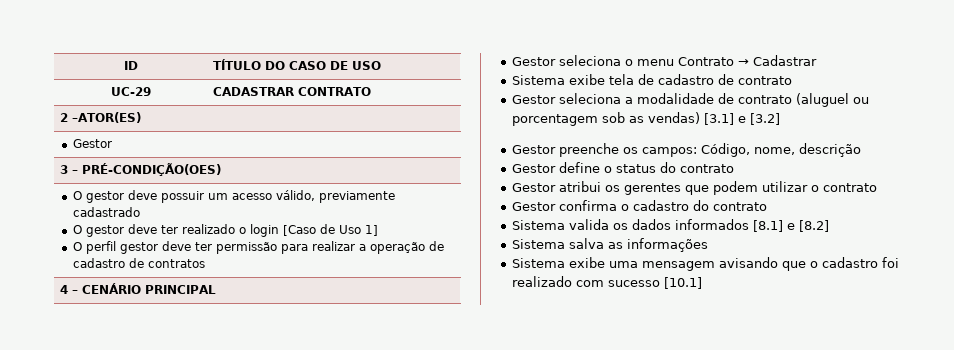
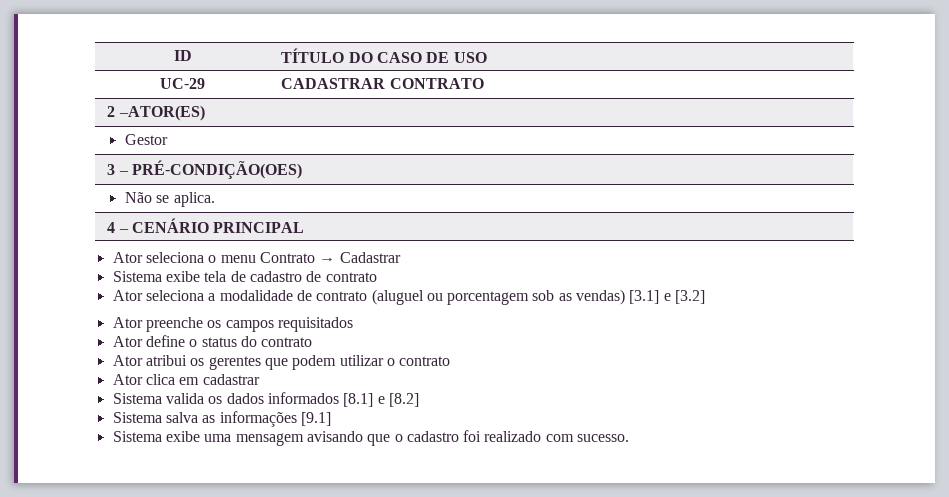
- O gestor deve possuir um acesso válido, previamente cadastrado
- O gestor deve ter realizado o login [Caso de Uso 1]
- O perfil gestor deve ter permissão para realizar a operação de cadastro de contratos
+ Não se aplica.
- Gestor seleciona o menu Contrato → Cadastrar
+ Ator seleciona o menu Contrato → Cadastrar
- Gestor seleciona a modalidade de contrato (aluguel ou porcentagem sob as vendas) [3.1] e [3.2]
+ Ator seleciona a modalidade de contrato (aluguel ou porcentagem sob as vendas) [3.1] e [3.2]
- Gestor preenche os campos: Código, nome, descrição
- Gestor define o status do contrato
+ Ator preenche os campos requisitados
+ Ator define o status do contrato
- Gestor atribui os gerentes que podem utilizar o contrato
+ Ator atribui os gerentes que podem utilizar o contrato
- Gestor confirma o cadastro do contrato
+ Ator clica em cadastrar
- Sistema salva as informações
+ Sistema salva as informações [9.1]
- Sistema exibe uma mensagem avisando que o cadastro foi realizado com sucesso [10.1]
+ Sistema exibe uma mensagem avisando que o cadastro foi realizado com sucesso.

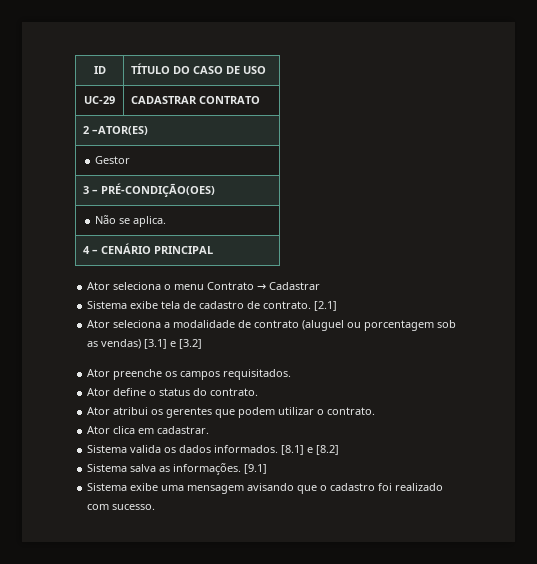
- Sistema exibe tela de cadastro de contrato
+ Sistema exibe tela de cadastro de contrato. [2.1]
- Ator preenche os campos requisitados
+ Ator preenche os campos requisitados.
- Ator define o status do contrato
+ Ator define o status do contrato.
- Ator atribui os gerentes que podem utilizar o contrato
+ Ator atribui os gerentes que podem utilizar o contrato.
- Ator clica em cadastrar
+ Ator clica em cadastrar.
- Sistema valida os dados informados [8.1] e [8.2]
+ Sistema valida os dados informados. [8.1] e [8.2]
- Sistema salva as informações [9.1]
+ Sistema salva as informações. [9.1]

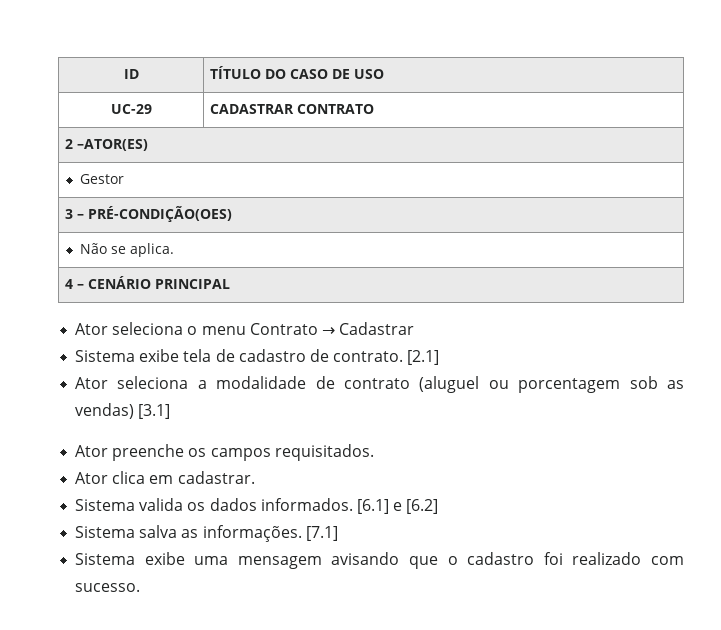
- Ator seleciona a modalidade de contrato (aluguel ou porcentagem sob as vendas) [3.1] e [3.2]
+ Ator seleciona a modalidade de contrato (aluguel ou porcentagem sob as vendas) [3.1]
- Ator define o status do contrato.
- Ator atribui os gerentes que podem utilizar o contrato.
- [8.1] e [8.2]
+ [6.1] e [6.2]
- [9.1]
+ [7.1]

